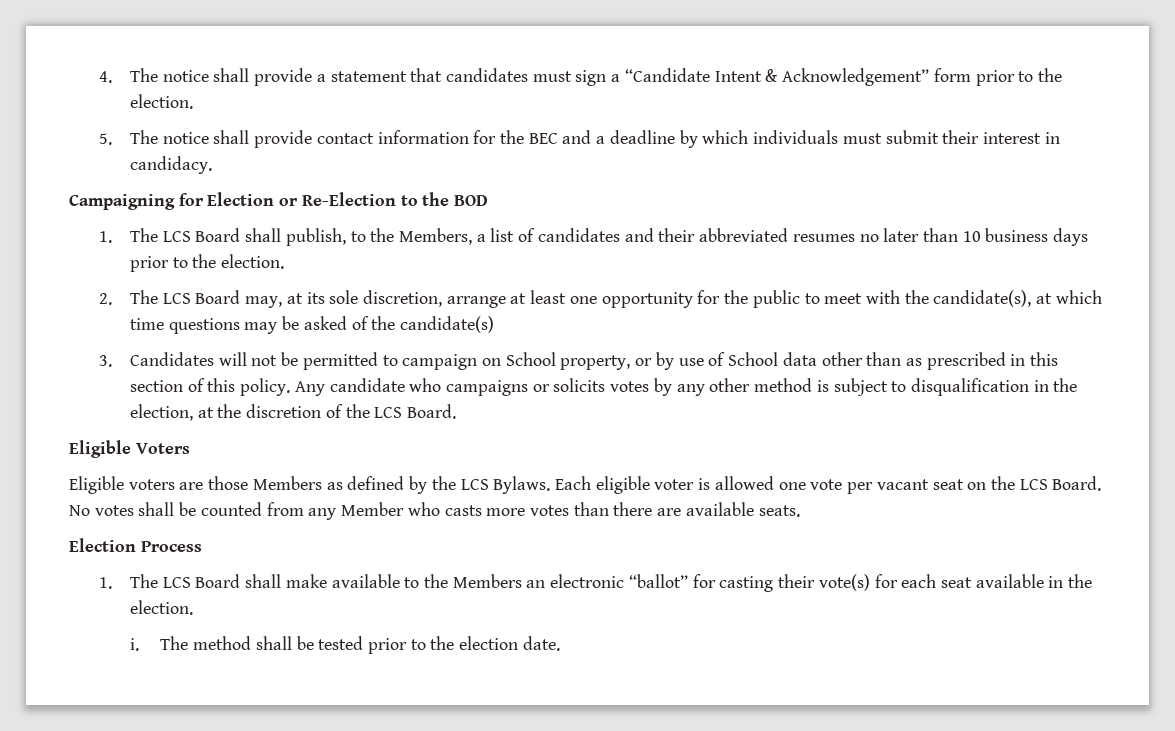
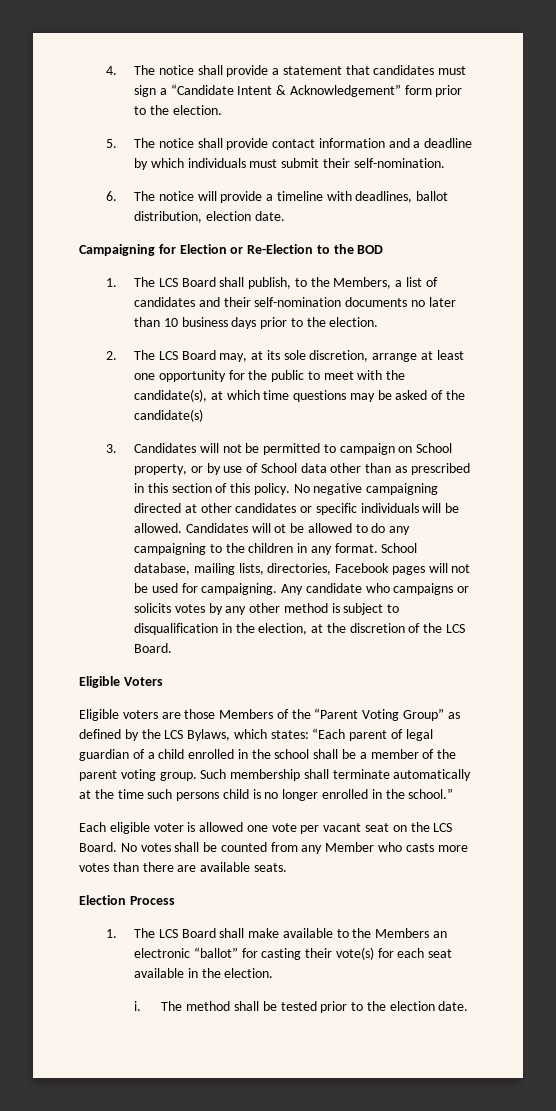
- 5. The notice shall provide contact information for the BEC and a deadline by which individuals must submit their interest in candidacy.
+ 5. The notice shall provide contact information and a deadline by which individuals must submit their self-nomination.
+ 6. The notice will provide a timeline with deadlines, ballot distribution, election date.
- 1. The LCS Board shall publish, to the Members, a list of candidates and their abbreviated resumes no later than 10 business days prior to the election.
+ 1. The LCS Board shall publish, to the Members, a list of candidates and their self-nomination documents no later than 10 business days prior to the election.
+ No negative campaigning directed at other candidates or specific individuals will be allowed. Candidates will ot be allowed to do any campaigning to the children in any format. School database, mailing lists, directories, Facebook pages will not be used for campaigning.
- Eligible voters are those Members as defined by the LCS Bylaws. Each eligible voter is allowed one vote per vacant seat on the LCS Board.
+ Eligible voters are those Members of the “Parent Voting Group” as defined by the LCS Bylaws, which states: “Each parent of legal guardian of a child enrolled in the school shall be a member of the parent voting group. Such membership shall terminate automatically at the time such persons child is no longer enrolled in the school.”
+ Each eligible voter is allowed one vote per vacant seat on the LCS Board.

